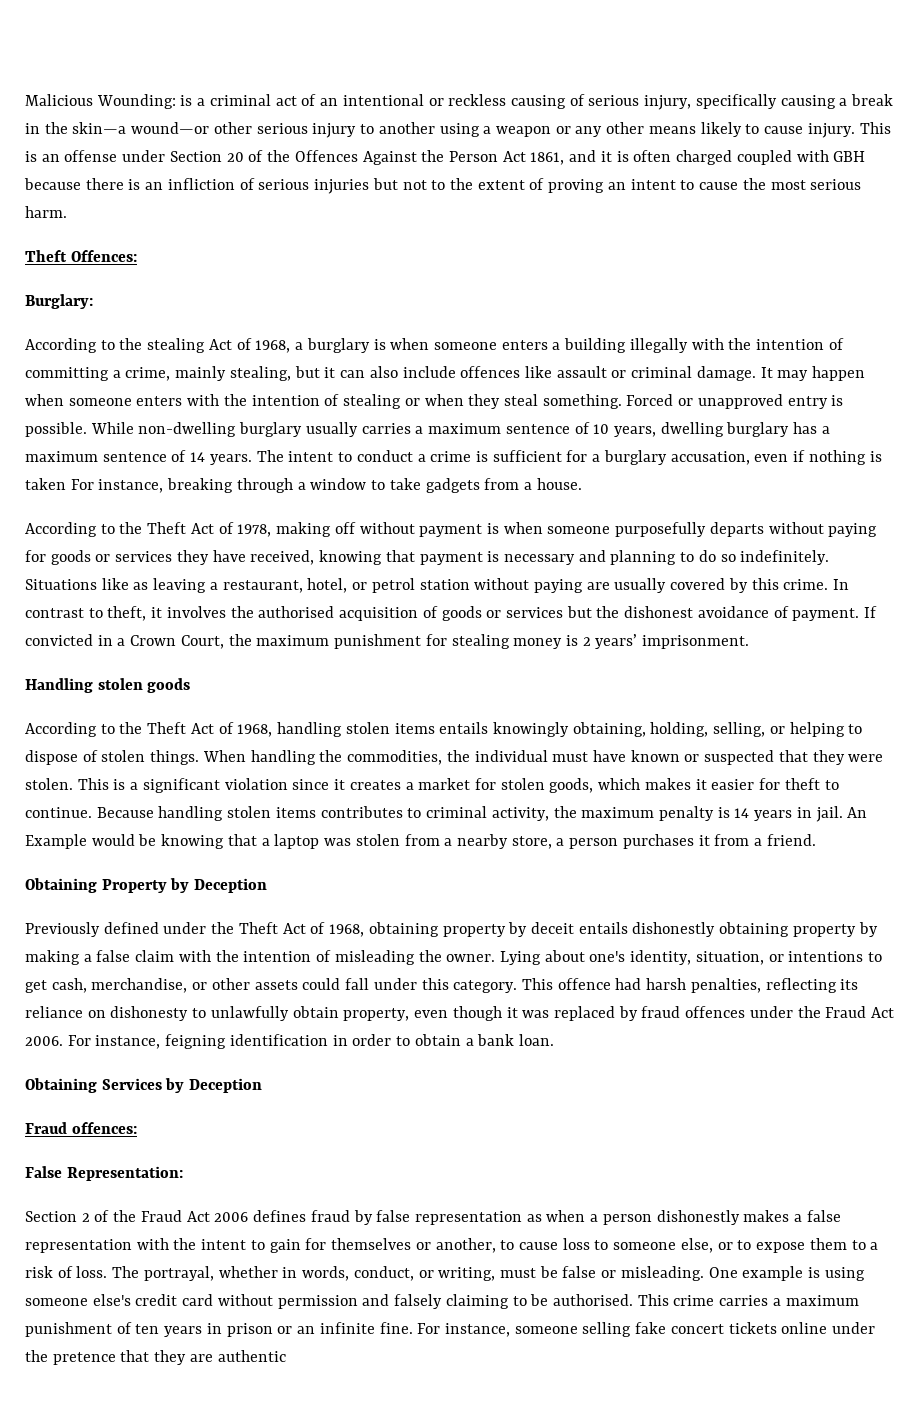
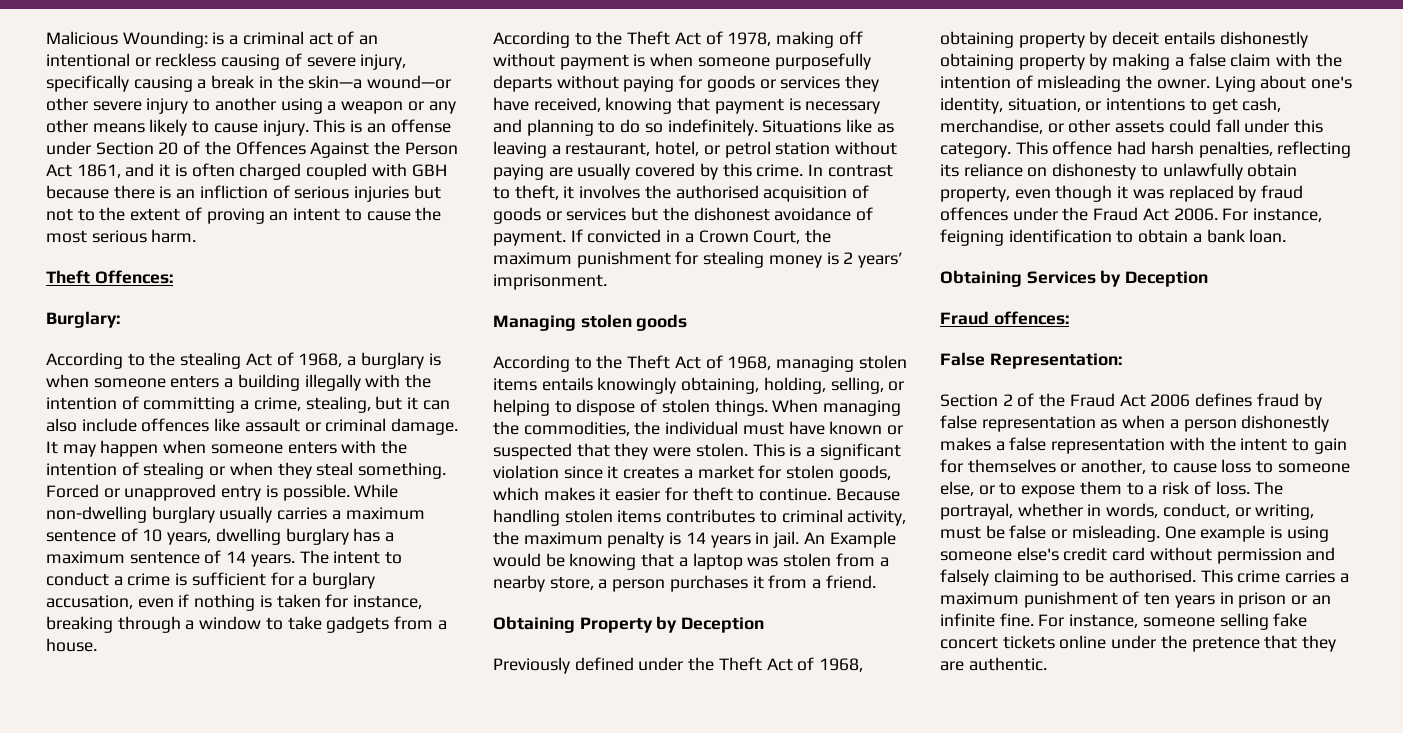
- Malicious Wounding: is a criminal act of an intentional or reckless causing of serious injury, specifically causing a break in the skin—a wound—or other serious injury to another using a weapon or any other means likely to cause injury.
+ Malicious Wounding: is a criminal act of an intentional or reckless causing of severe injury, specifically causing a break in the skin—a wound—or other severe injury to another using a weapon or any other means likely to cause injury.
- According to the stealing Act of 1968, a burglary is when someone enters a building illegally with the intention of committing a crime, mainly stealing, but it can also include offences like assault or criminal damage.
+ According to the stealing Act of 1968, a burglary is when someone enters a building illegally with the intention of committing a crime, stealing, but it can also include offences like assault or criminal damage.
- The intent to conduct a crime is sufficient for a burglary accusation, even if nothing is taken For instance, breaking through a window to take gadgets from a house.
+ The intent to conduct a crime is sufficient for a burglary accusation, even if nothing is taken for instance, breaking through a window to take gadgets from a house.
- Handling stolen goods
+ Managing stolen goods
- According to the Theft Act of 1968, handling stolen items entails knowingly obtaining, holding, selling, or helping to dispose of stolen things.
+ According to the Theft Act of 1968, managing stolen items entails knowingly obtaining, holding, selling, or helping to dispose of stolen things.
- When handling the commodities, the individual must have known or suspected that they were stolen.
+ When managing the commodities, the individual must have known or suspected that they were stolen.
- For instance, feigning identification in order to obtain a bank loan.
+ For instance, feigning identification to obtain a bank loan.
- For instance, someone selling fake concert tickets online under the pretence that they are authentic
+ For instance, someone selling fake concert tickets online under the pretence that they are authentic.

